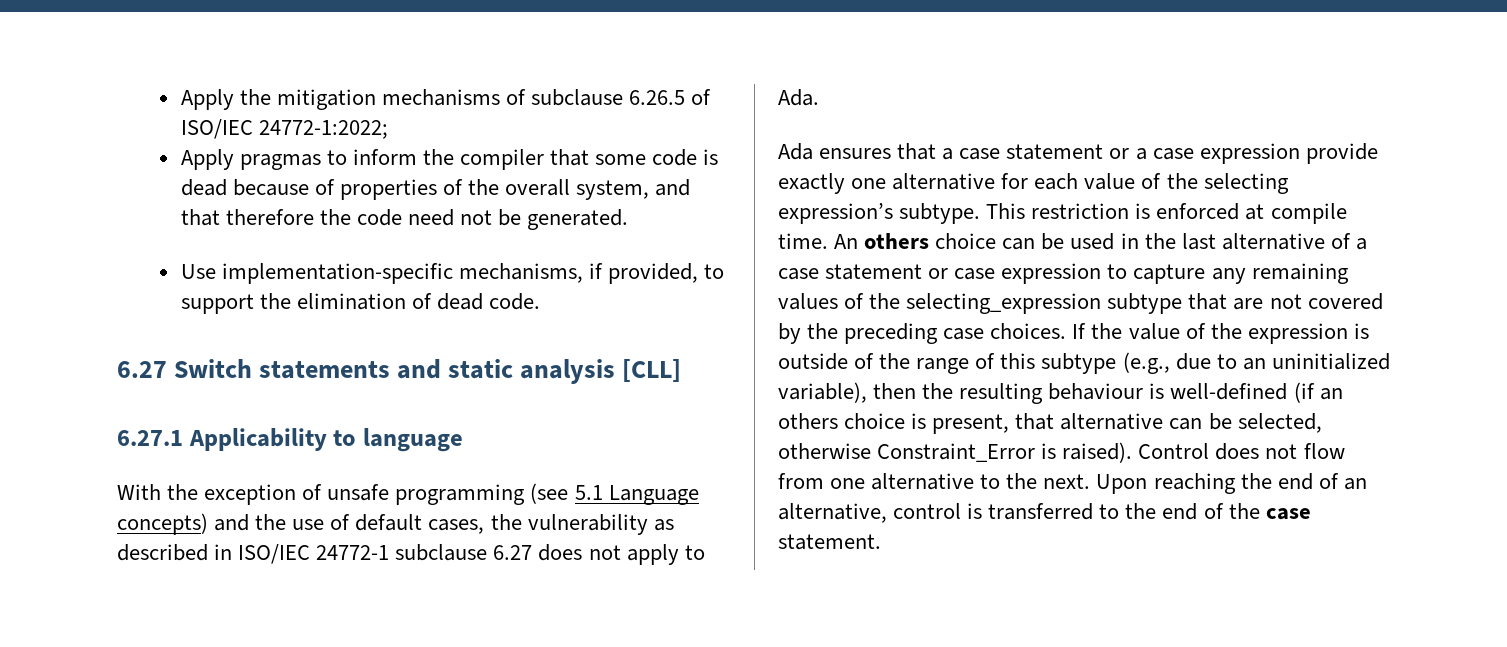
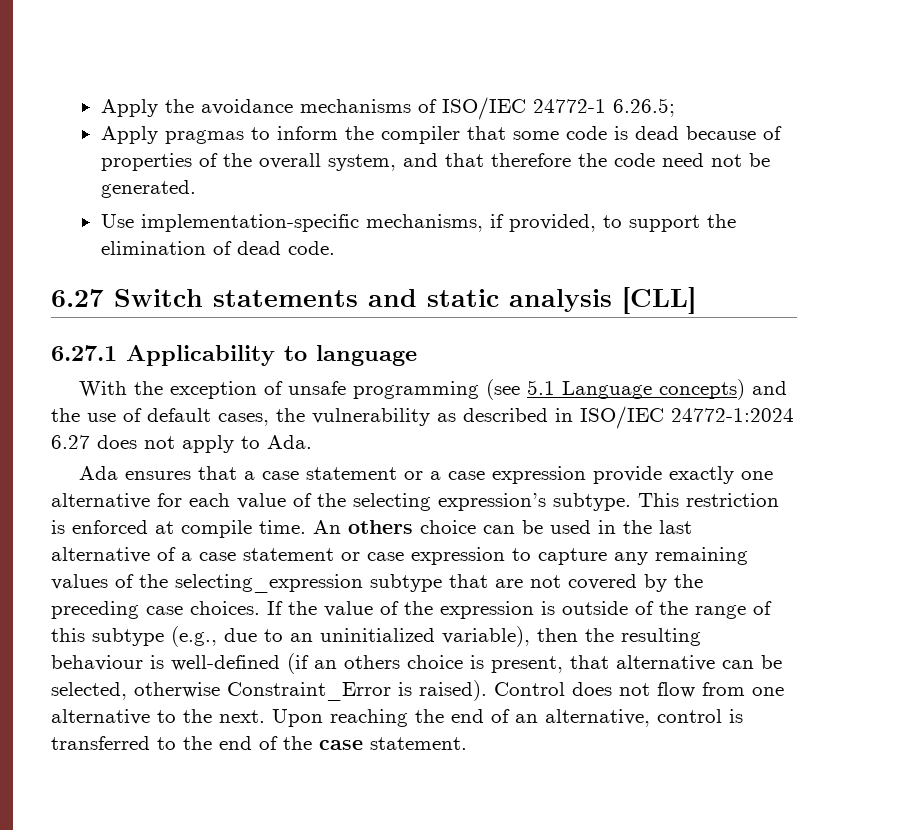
- Apply the mitigation mechanisms of subclause 6.26.5 of ISO/IEC 24772-1:2022;
+ Apply the avoidance mechanisms of ISO/IEC 24772-1 6.26.5;
- With the exception of unsafe programming (see 5.1 Language concepts) and the use of default cases, the vulnerability as described in ISO/IEC 24772-1 subclause 6.27 does not apply to Ada.
+ With the exception of unsafe programming (see 5.1 Language concepts) and the use of default cases, the vulnerability as described in ISO/IEC 24772-1:2024 6.27 does not apply to Ada.

